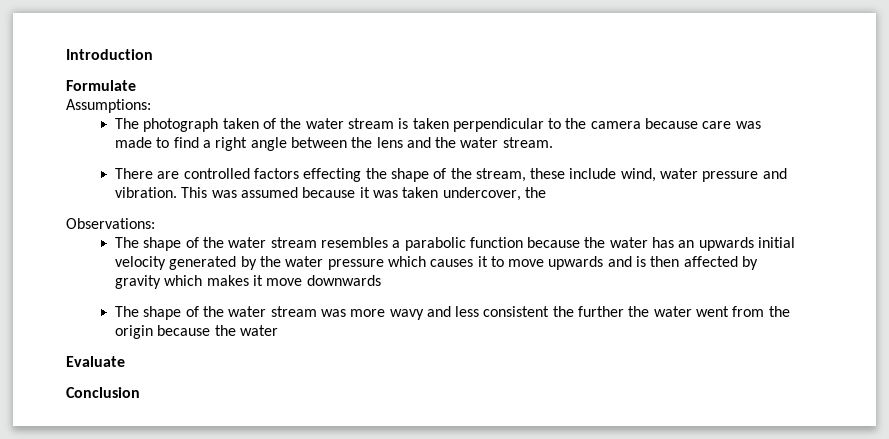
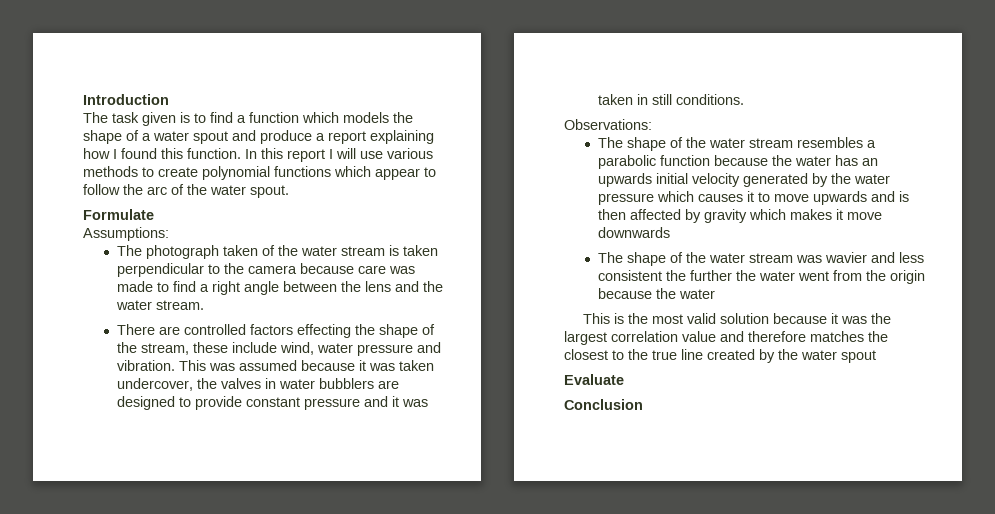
+ The task given is to find a function which models the shape of a water spout and produce a report explaining how I found this function. In this report I will use various methods to create polynomial functions which appear to follow the arc of the water spout.
- This was assumed because it was taken undercover, the
+ This was assumed because it was taken undercover, the valves in water bubblers are designed to provide constant pressure and it was taken in still conditions.
- The shape of the water stream was more wavy and less consistent the further the water went from the origin because the water
+ The shape of the water stream was wavier and less consistent the further the water went from the origin because the water
+ This is the most valid solution because it was the largest correlation value and therefore matches the closest to the true line created by the water spout

